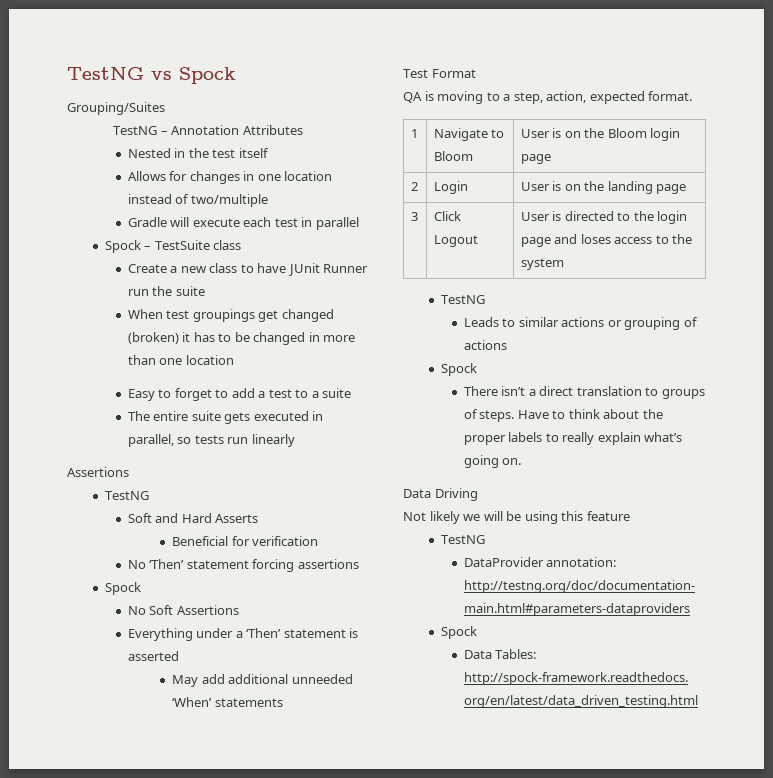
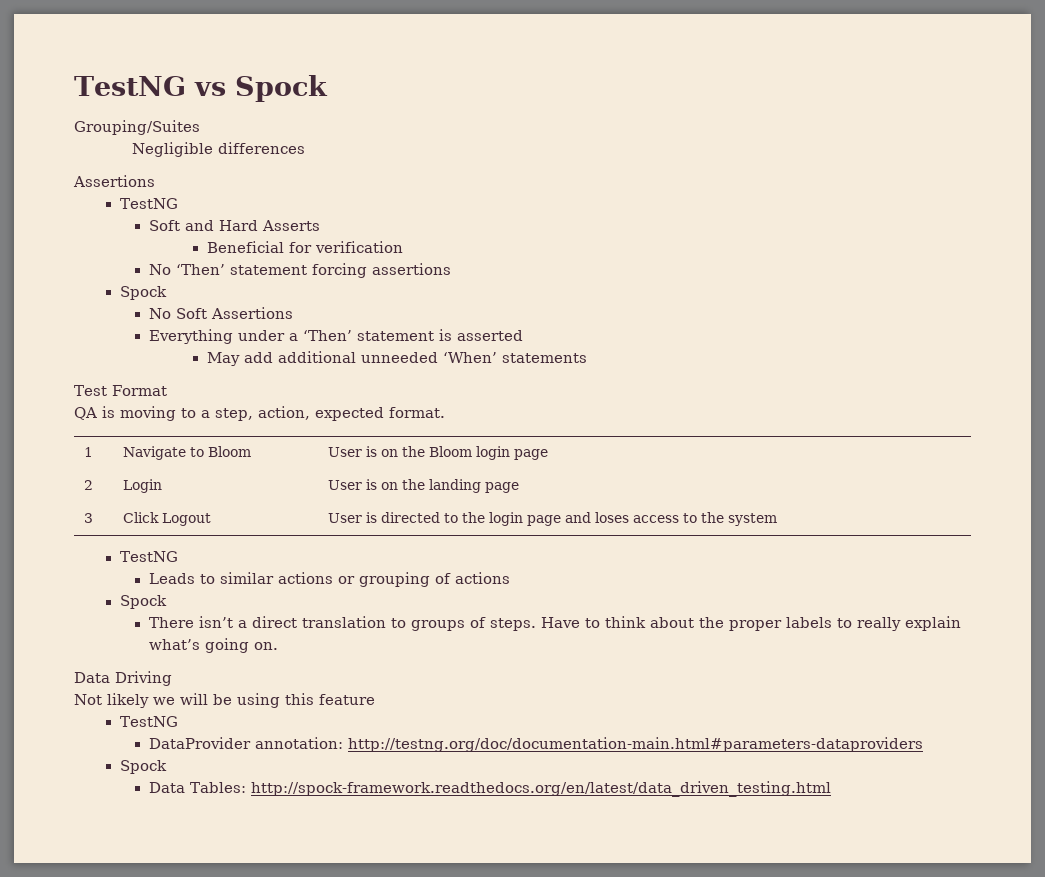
- TestNG – Annotation Attributes
- Nested in the test itself
- Allows for changes in one location instead of two/multiple
- Gradle will execute each test in parallel
- Spock – TestSuite class
- Create a new class to have JUnit Runner run the suite
- When test groupings get changed (broken) it has to be changed in more than one location
- Easy to forget to add a test to a suite
- The entire suite gets executed in parallel, so tests run linearly
+ Negligible differences

